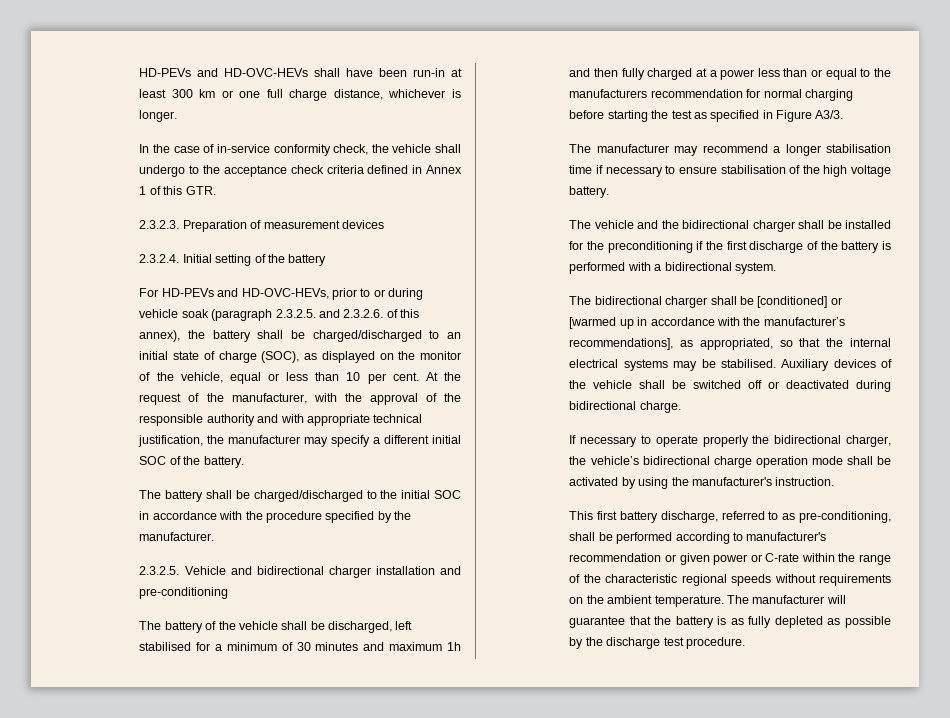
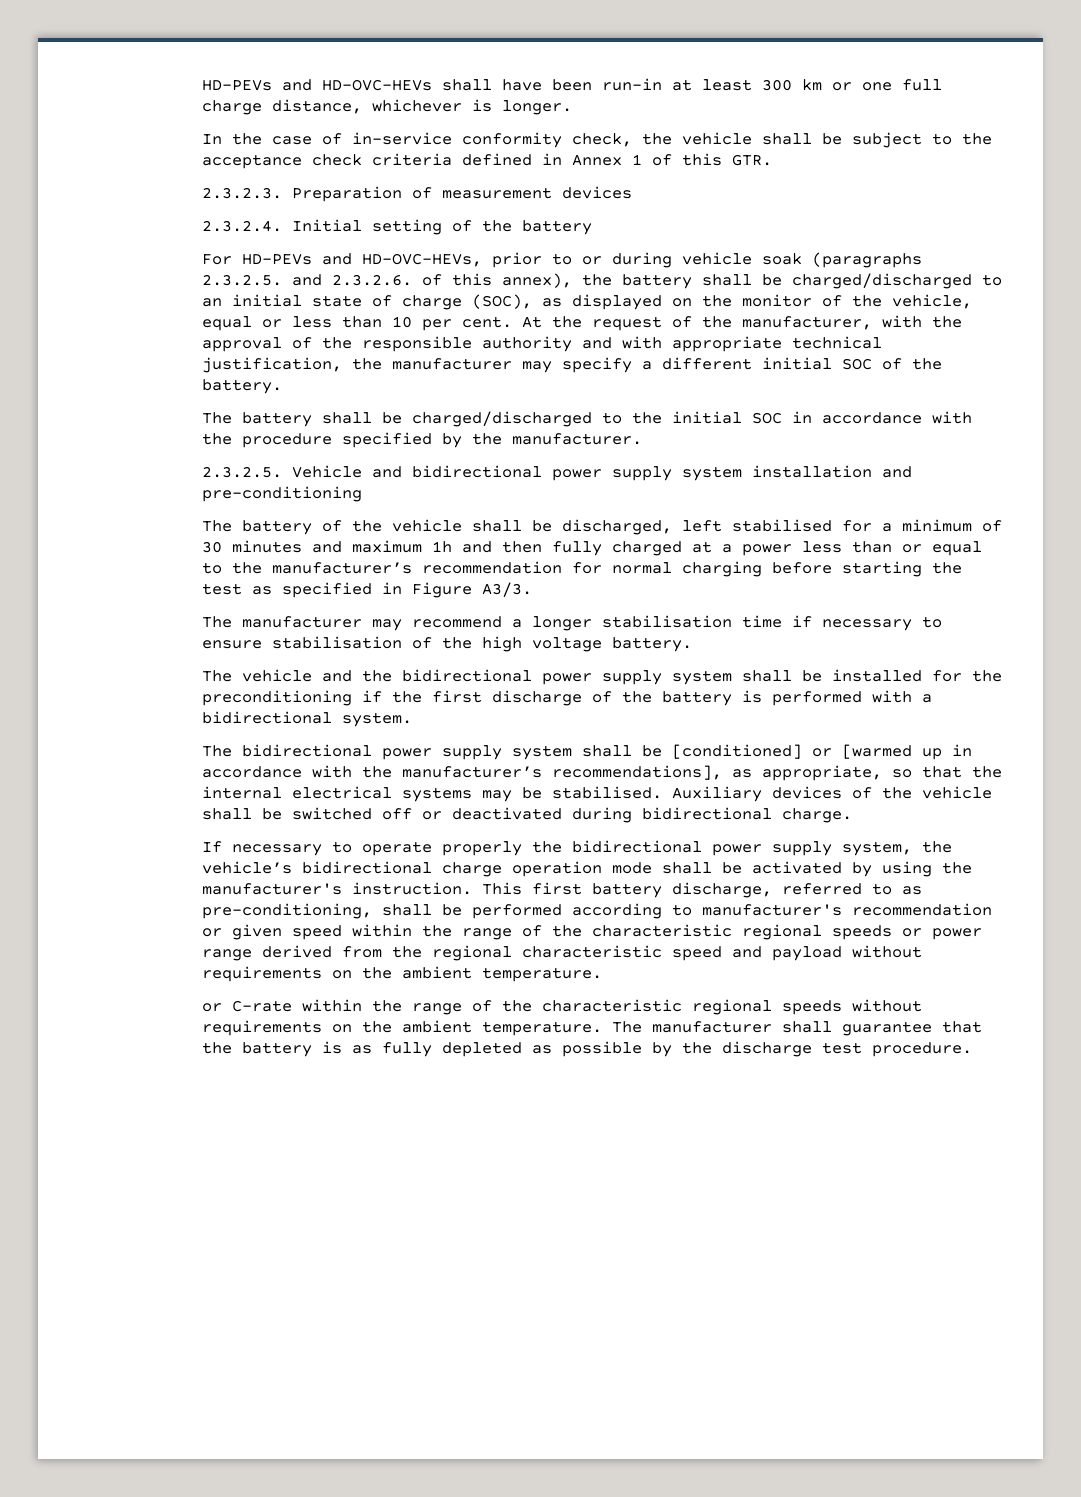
- In the case of in-service conformity check, the vehicle shall undergo to the acceptance check criteria defined in Annex 1 of this GTR.
+ In the case of in-service conformity check, the vehicle shall be subject to the acceptance check criteria defined in Annex 1 of this GTR.
- For HD-PEVs and HD-OVC-HEVs, prior to or during vehicle soak (paragraph 2.3.2.5. and 2.3.2.6. of this annex), the battery shall be charged/discharged to an initial state of charge (SOC), as displayed on the monitor of the vehicle, equal or less than 10 per cent.
+ For HD-PEVs and HD-OVC-HEVs, prior to or during vehicle soak (paragraphs 2.3.2.5. and 2.3.2.6. of this annex), the battery shall be charged/discharged to an initial state of charge (SOC), as displayed on the monitor of the vehicle, equal or less than 10 per cent.
- 2.3.2.5. Vehicle and bidirectional charger installation and pre-conditioning
+ 2.3.2.5. Vehicle and bidirectional power supply system installation and pre-conditioning
- The battery of the vehicle shall be discharged, left stabilised for a minimum of 30 minutes and maximum 1h and then fully charged at a power less than or equal to the manufacturers recommendation for normal charging before starting the test as specified in Figure A3/3.
+ The battery of the vehicle shall be discharged, left stabilised for a minimum of 30 minutes and maximum 1h and then fully charged at a power less than or equal to the manufacturer’s recommendation for normal charging before starting the test as specified in Figure A3/3.
- The vehicle and the bidirectional charger shall be installed for the preconditioning if the first discharge of the battery is performed with a bidirectional system.
+ The vehicle and the bidirectional power supply system shall be installed for the preconditioning if the first discharge of the battery is performed with a bidirectional system.
- The bidirectional charger shall be [conditioned] or [warmed up in accordance with the manufacturer’s recommendations], as appropriated, so that the internal electrical systems may be stabilised.
+ The bidirectional power supply system shall be [conditioned] or [warmed up in accordance with the manufacturer’s recommendations], as appropriate, so that the internal electrical systems may be stabilised.
- If necessary to operate properly the bidirectional charger, the vehicle’s bidirectional charge operation mode shall be activated by using the manufacturer's instruction.
- This first battery discharge, referred to as pre-conditioning, shall be performed according to manufacturer's recommendation or given power or C-rate within the range of the characteristic regional speeds without requirements on the ambient temperature.
+ If necessary to operate properly the bidirectional power supply system, the vehicle’s bidirectional charge operation mode shall be activated by using the manufacturer's instruction. This first battery discharge, referred to as pre-conditioning, shall be performed according to manufacturer's recommendation or given speed within the range of the characteristic regional speeds or power range derived from the regional characteristic speed and payload without requirements on the ambient temperature.
+ or C-rate within the range of the characteristic regional speeds without requirements on the ambient temperature.
- The manufacturer will guarantee that the battery is as fully depleted as possible by the discharge test procedure.
+ The manufacturer shall guarantee that the battery is as fully depleted as possible by the discharge test procedure.

